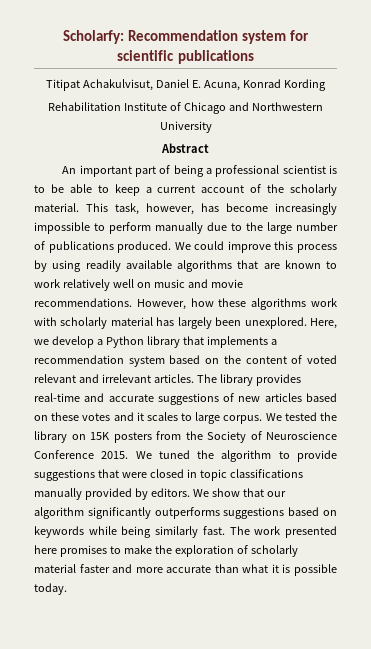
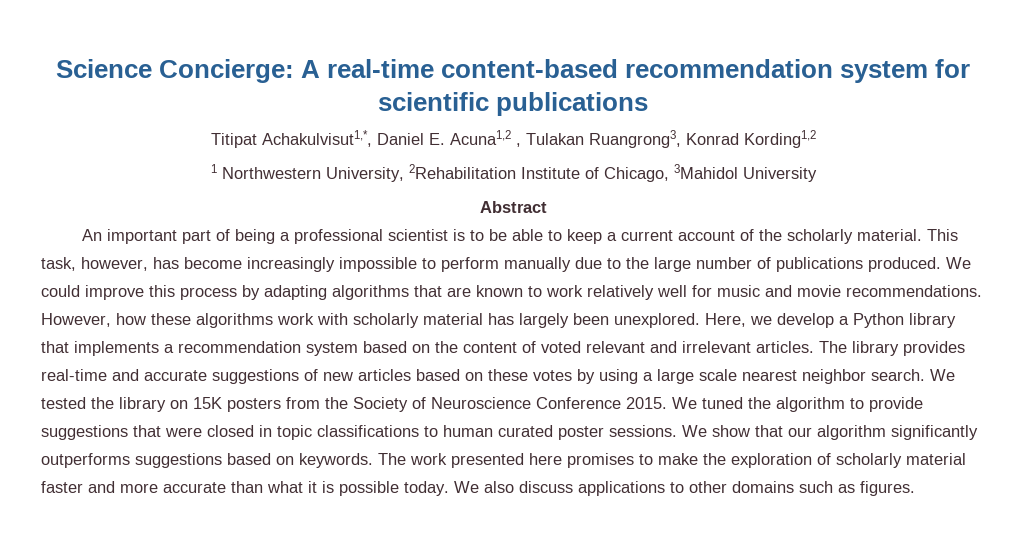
- Scholarfy: Recommendation system for scientific publications
+ Science Concierge: A real-time content-based recommendation system for scientific publications
- Titipat Achakulvisut, Daniel E. Acuna, Konrad Kording
- Rehabilitation Institute of Chicago and Northwestern University
+ Titipat Achakulvisut1,*, Daniel E. Acuna1,2 , Tulakan Ruangrong3, Konrad Kording1,2
+ 1 Northwestern University, 2Rehabilitation Institute of Chicago, 3Mahidol University
- We could improve this process by using readily available algorithms that are known to work relatively well on music and movie recommendations.
+ We could improve this process by adapting algorithms that are known to work relatively well for music and movie recommendations.
- The library provides real-time and accurate suggestions of new articles based on these votes and it scales to large corpus.
+ The library provides real-time and accurate suggestions of new articles based on these votes by using a large scale nearest neighbor search.
- We tuned the algorithm to provide suggestions that were closed in topic classifications manually provided by editors.
+ We tuned the algorithm to provide suggestions that were closed in topic classifications to human curated poster sessions.
- We show that our algorithm significantly outperforms suggestions based on keywords while being similarly fast.
+ We show that our algorithm significantly outperforms suggestions based on keywords.
+ We also discuss applications to other domains such as figures.

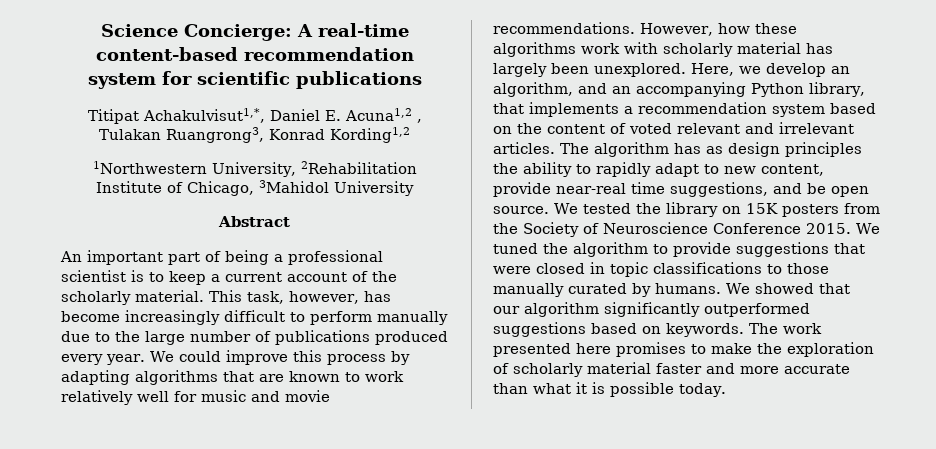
- 1 Northwestern University, 2Rehabilitation Institute of Chicago, 3Mahidol University
+ 1Northwestern University, 2Rehabilitation Institute of Chicago, 3Mahidol University
- An important part of being a professional scientist is to be able to keep a current account of the scholarly material.
+ An important part of being a professional scientist is to keep a current account of the scholarly material.
- This task, however, has become increasingly impossible to perform manually due to the large number of publications produced.
+ This task, however, has become increasingly difficult to perform manually due to the large number of publications produced every year.
- Here, we develop a Python library that implements a recommendation system based on the content of voted relevant and irrelevant articles.
+ Here, we develop an algorithm, and an accompanying Python library, that implements a recommendation system based on the content of voted relevant and irrelevant articles.
- The library provides real-time and accurate suggestions of new articles based on these votes by using a large scale nearest neighbor search.
+ The algorithm has as design principles the ability to rapidly adapt to new content, provide near-real time suggestions, and be open source.
- We tuned the algorithm to provide suggestions that were closed in topic classifications to human curated poster sessions. We show that our algorithm significantly outperforms suggestions based on keywords.
+ We tuned the algorithm to provide suggestions that were closed in topic classifications to those manually curated by humans. We showed that our algorithm significantly outperformed suggestions based on keywords.
- We also discuss applications to other domains such as figures.

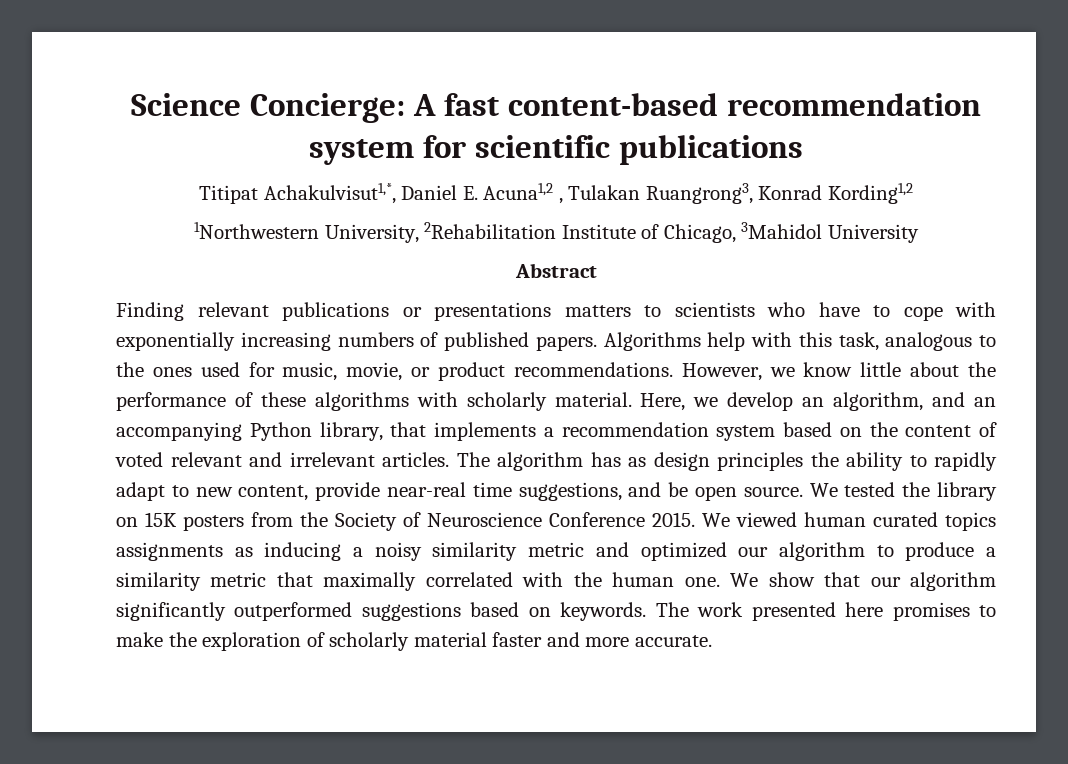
- Science Concierge: A real-time content-based recommendation system for scientific publications
+ Science Concierge: A fast content-based recommendation system for scientific publications
- An important part of being a professional scientist is to keep a current account of the scholarly material. This task, however, has become increasingly difficult to perform manually due to the large number of publications produced every year. We could improve this process by adapting algorithms that are known to work relatively well for music and movie recommendations. However, how these algorithms work with scholarly material has largely been unexplored.
+ Finding relevant publications or presentations matters to scientists who have to cope with exponentially increasing numbers of published papers. Algorithms help with this task, analogous to the ones used for music, movie, or product recommendations. However, we know little about the performance of these algorithms with scholarly material.
- We tuned the algorithm to provide suggestions that were closed in topic classifications to those manually curated by humans. We showed that our algorithm significantly outperformed suggestions based on keywords.
+ We viewed human curated topics assignments as inducing a noisy similarity metric and optimized our algorithm to produce a similarity metric that maximally correlated with the human one. We show that our algorithm significantly outperformed suggestions based on keywords.
- The work presented here promises to make the exploration of scholarly material faster and more accurate than what it is possible today.
+ The work presented here promises to make the exploration of scholarly material faster and more accurate.

